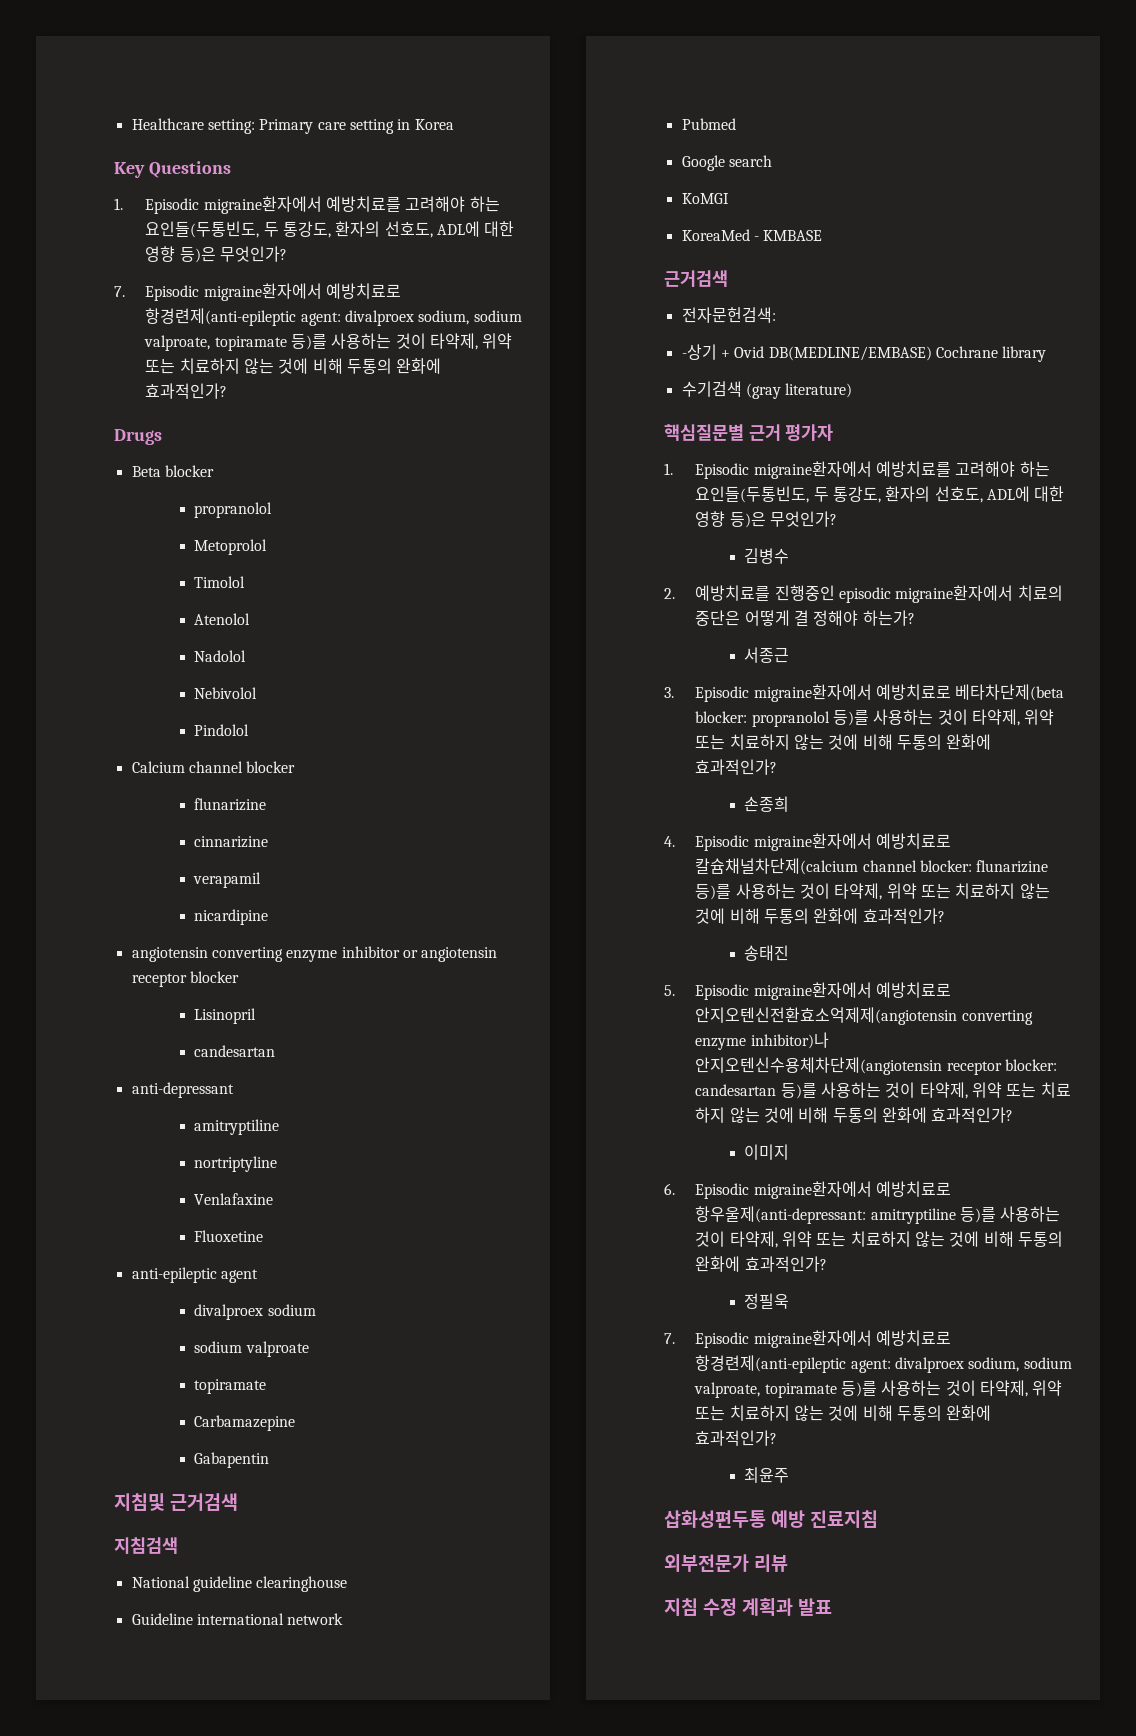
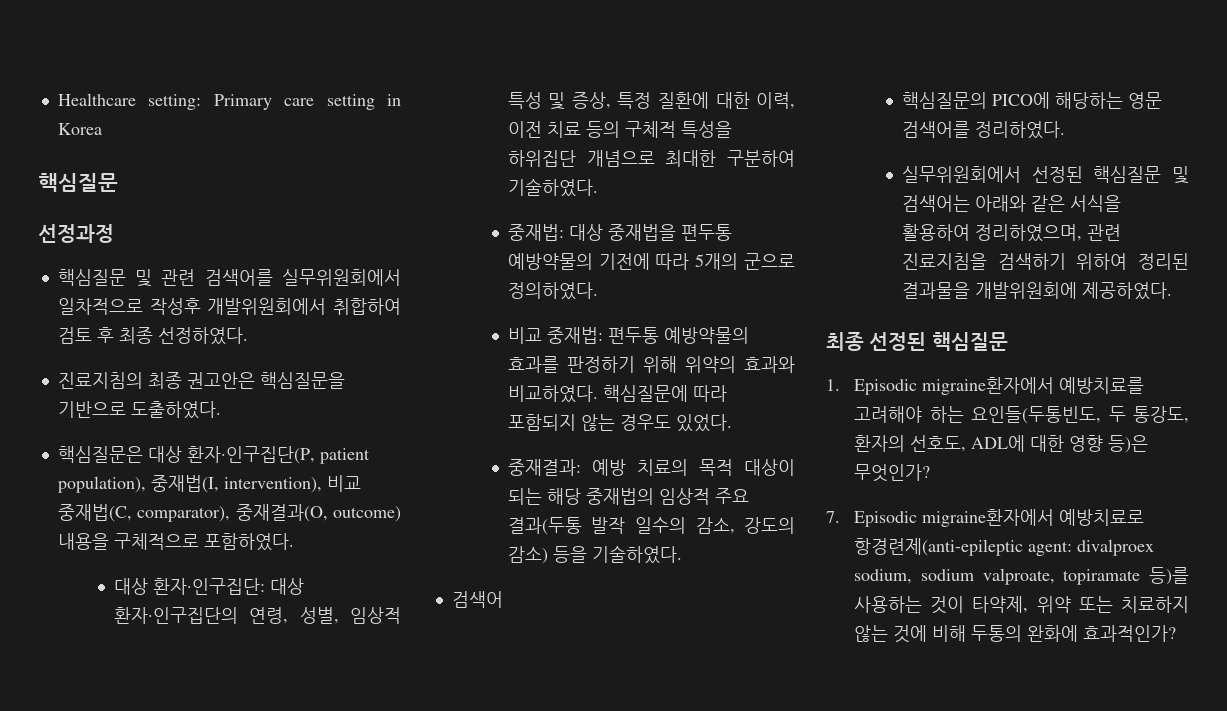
  Healthcare setting: Primary care setting in Korea
- Key Questions
+ 핵심질문
+ 선정과정
+ 핵심질문 및 관련 검색어를 실무위원회에서 일차적으로 작성후 개발위원회에서 취합하여 검토 후 최종 선정하였다.
+ 진료지침의 최종 권고안은 핵심질문을 기반으로 도출하였다.
+ 핵심질문은 대상 환자·인구집단(P, patient population), 중재법(I, intervention), 비교 중재법(C, comparator), 중재결과(O, outcome) 내용을 구체적으로 포함하였다.
+ 대상 환자·인구집단: 대상 환자·인구집단의 연령, 성별, 임상적 특성 및 증상, 특정 질환에 대한 이력, 이전 치료 등의 구체적 특성을 하위집단 개념으로 최대한 구분하여 기술하였다.
+ 중재법: 대상 중재법을 편두통 예방약물의 기전에 따라 5개의 군으로 정의하였다.
+ 비교 중재법: 편두통 예방약물의 효과를 판정하기 위해 위약의 효과와 비교하였다. 핵심질문에 따라 포함되지 않는 경우도 있었다.
+ 중재결과: 예방 치료의 목적 대상이 되는 해당 중재법의 임상적 주요 결과(두통 발작 일수의 감소, 강도의 감소) 등을 기술하였다.
+ 검색어
+ 핵심질문의 PICO에 해당하는 영문 검색어를 정리하였다.
+ 실무위원회에서 선정된 핵심질문 및 검색어는 아래와 같은 서식을 활용하여 정리하였으며, 관련 진료지침을 검색하기 위하여 정리된 결과물을 개발위원회에 제공하였다.
+ 최종 선정된 핵심질문
- Drugs
- Beta blocker
- propranolol
- Metoprolol
- Timolol
- Atenolol
- Nadolol
- Nebivolol
- Pindolol
- Calcium channel blocker
- flunarizine
- cinnarizine
- verapamil
- nicardipine
- angiotensin converting enzyme inhibitor or angiotensin receptor blocker
- Lisinopril
- candesartan
- anti-depressant
- amitryptiline
- nortriptyline
- Venlafaxine
- Fluoxetine
- anti-epileptic agent
- divalproex sodium
- sodium valproate
- topiramate
- Carbamazepine
- Gabapentin
- 지침및 근거검색
- 지침검색
- National guideline clearinghouse
- Guideline international network
- Pubmed
- Google search
- KoMGI
- KoreaMed - KMBASE
- 근거검색
- 전자문헌검색:
- -상기 + Ovid DB(MEDLINE/EMBASE) Cochrane library
- 수기검색 (gray literature)
- 핵심질문별 근거 평가자
- 1. Episodic migraine환자에서 예방치료를 고려해야 하는 요인들(두통빈도, 두 통강도, 환자의 선호도, ADL에 대한 영향 등)은 무엇인가?
- 김병수
- 2. 예방치료를 진행중인 episodic migraine환자에서 치료의 중단은 어떻게 결 정해야 하는가?
- 서종근
- 3. Episodic migraine환자에서 예방치료로 베타차단제(beta blocker: propranolol 등)를 사용하는 것이 타약제, 위약 또는 치료하지 않는 것에 비해 두통의 완화에 효과적인가?
- 손종희
- 4. Episodic migraine환자에서 예방치료로 칼슘채널차단제(calcium channel blocker: flunarizine 등)를 사용하는 것이 타약제, 위약 또는 치료하지 않는 것에 비해 두통의 완화에 효과적인가?
- 송태진
- 5. Episodic migraine환자에서 예방치료로 안지오텐신전환효소억제제(angiotensin converting enzyme inhibitor)나 안지오텐신수용체차단제(angiotensin receptor blocker: candesartan 등)를 사용하는 것이 타약제, 위약 또는 치료 하지 않는 것에 비해 두통의 완화에 효과적인가?
- 이미지
- 6. Episodic migraine환자에서 예방치료로 항우울제(anti-depressant: amitryptiline 등)를 사용하는 것이 타약제, 위약 또는 치료하지 않는 것에 비해 두통의 완화에 효과적인가?
- 정필욱
- 7. Episodic migraine환자에서 예방치료로 항경련제(anti-epileptic agent: divalproex sodium, sodium valproate, topiramate 등)를 사용하는 것이 타약제, 위약 또는 치료하지 않는 것에 비해 두통의 완화에 효과적인가?
- 최윤주
- 삽화성편두통 예방 진료지침
- 외부전문가 리뷰
- 지침 수정 계획과 발표

